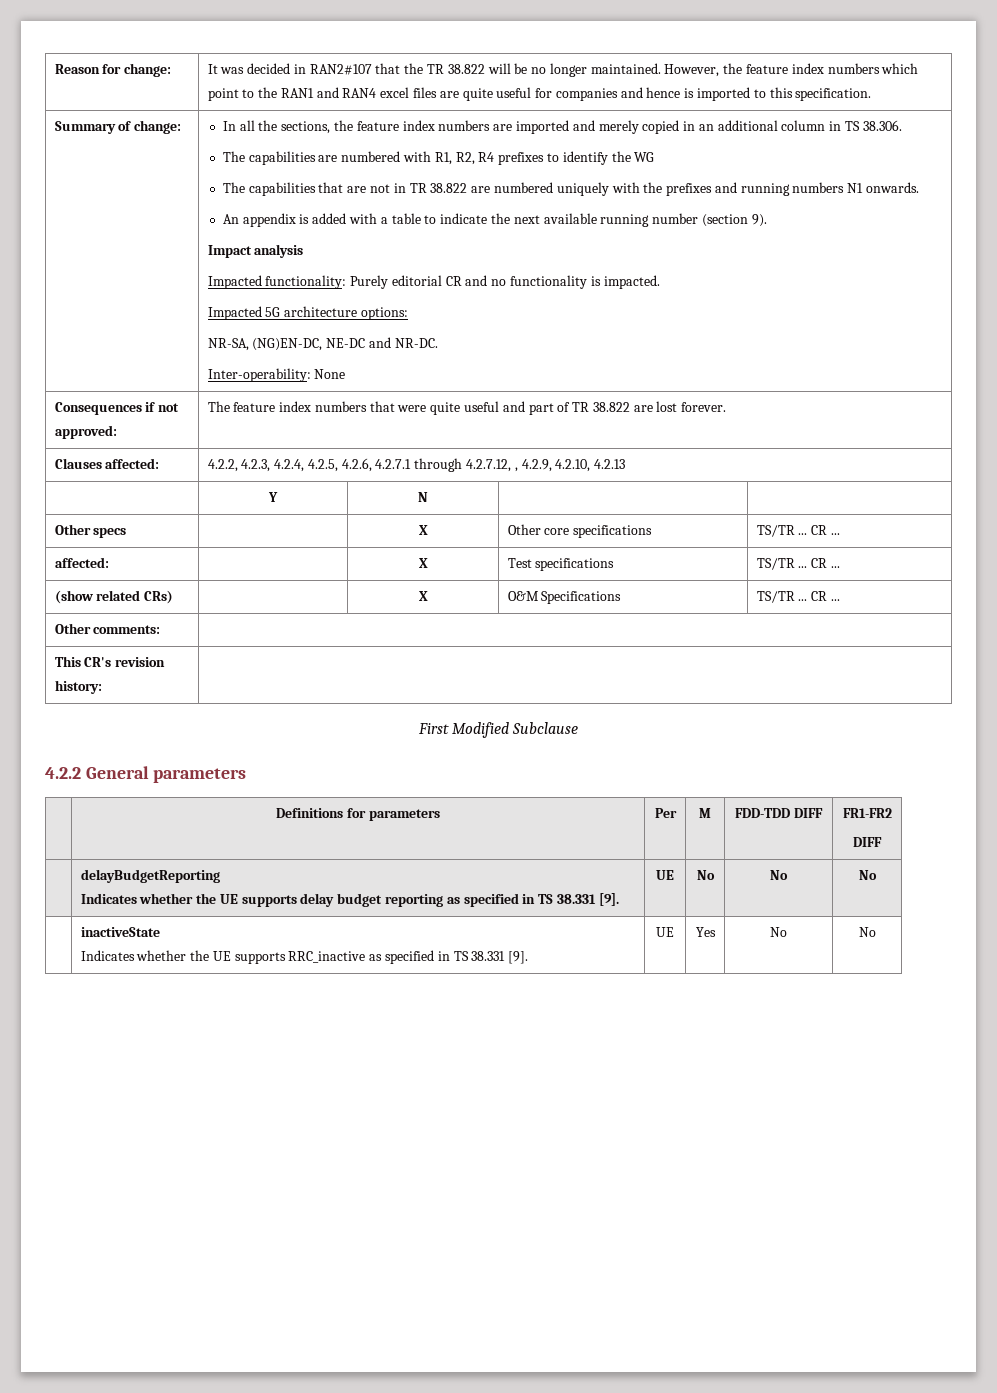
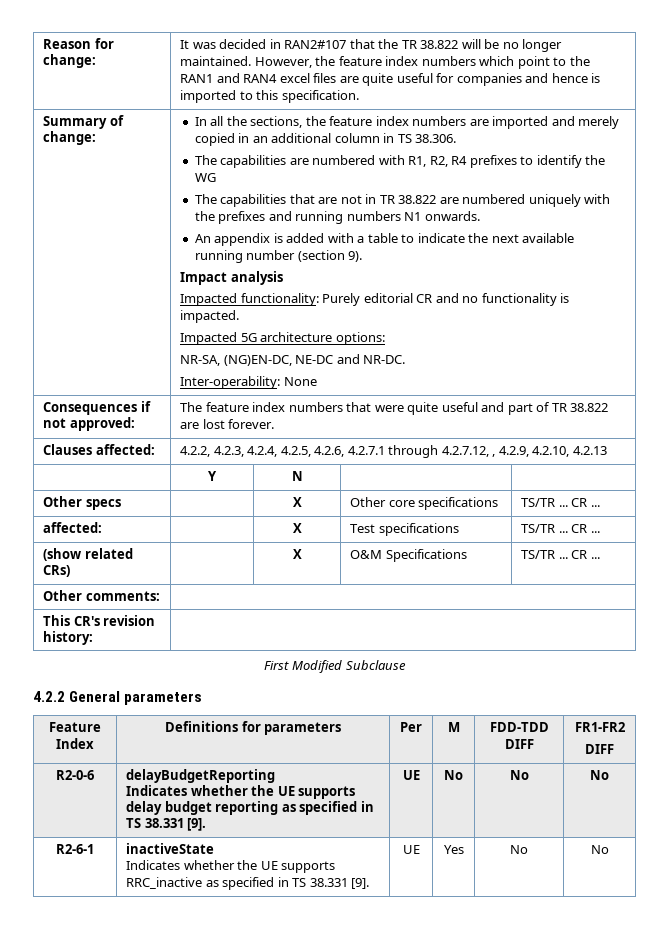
- | Definitions for parameters | Per | M | FDD-TDD DIFF | FR1-FR2
+ Feature Index | Definitions for parameters | Per | M | FDD-TDD DIFF | FR1-FR2
- | delayBudgetReporting
+ R2-0-6 | delayBudgetReporting
- | inactiveState
+ R2-6-1 | inactiveState

